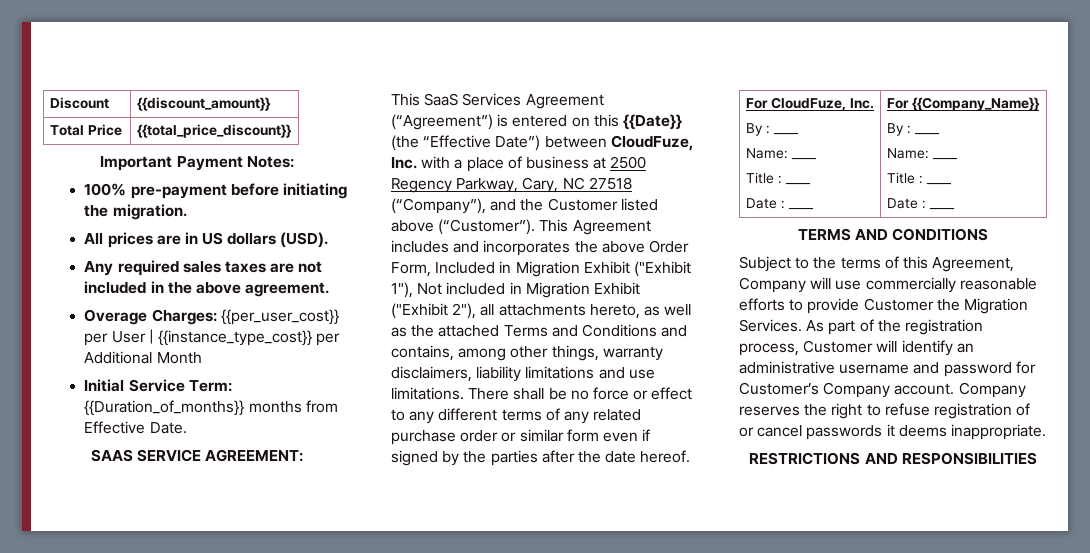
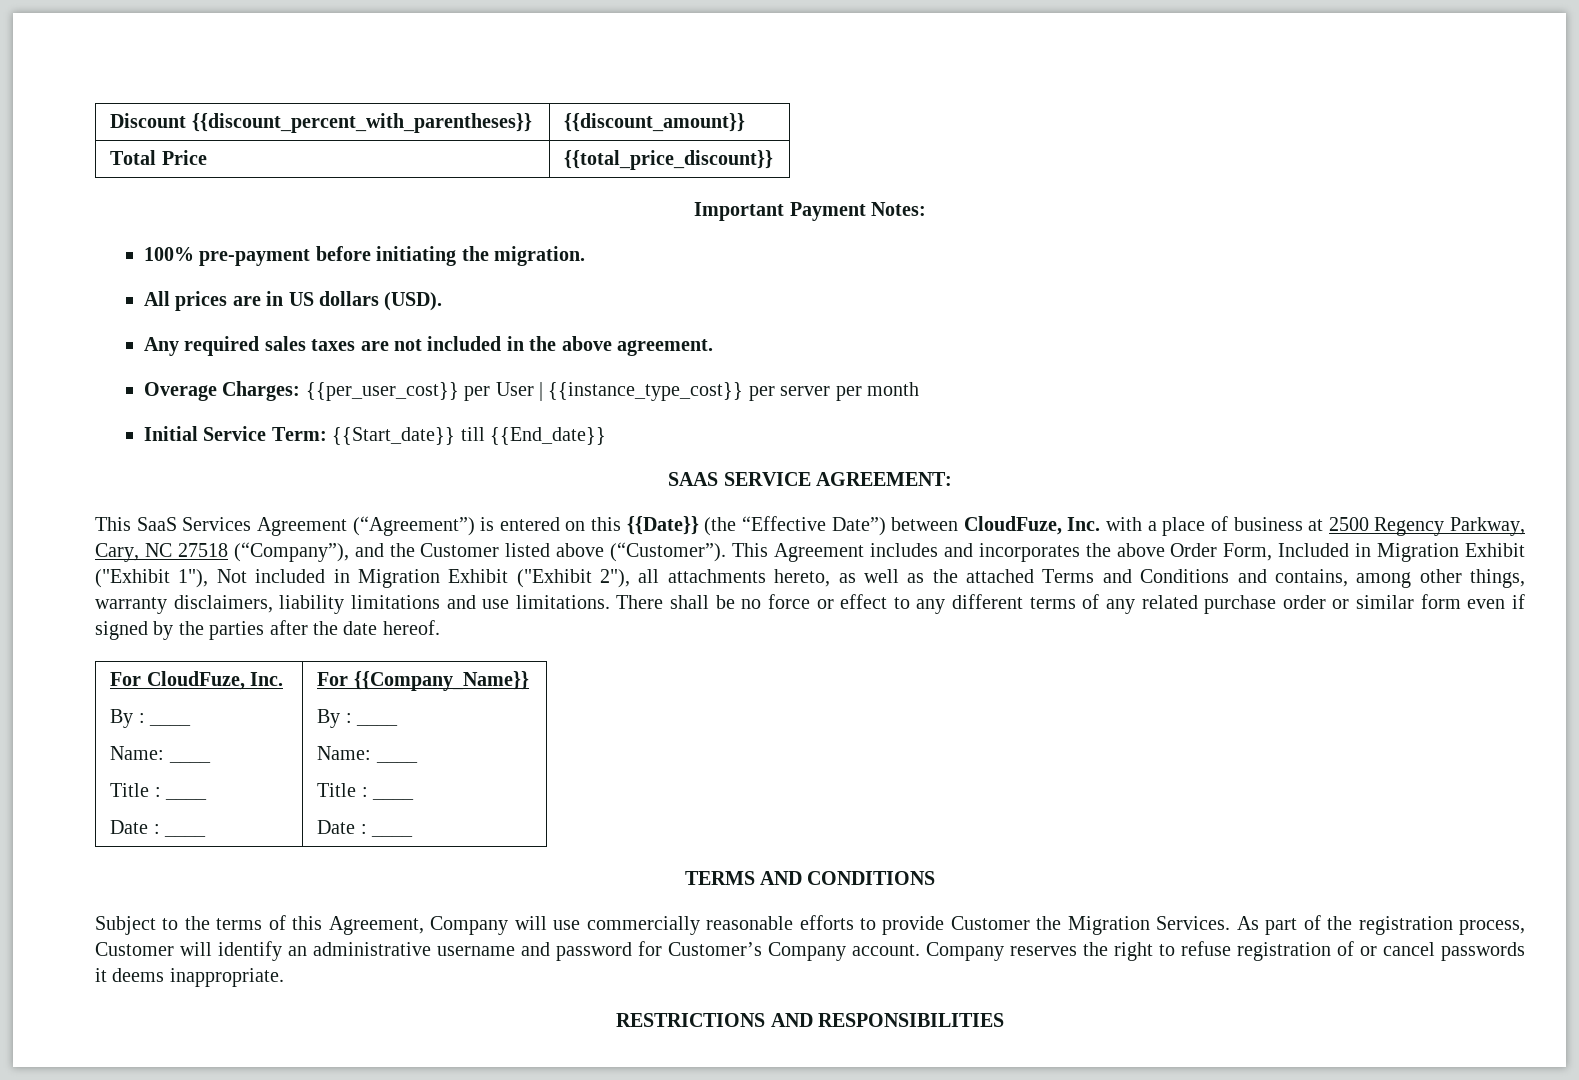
- Discount | {{discount_amount}}
+ Discount {{discount_percent_with_parentheses}} | {{discount_amount}}
- Overage Charges: {{per_user_cost}} per User | {{instance_type_cost}} per Additional Month
+ Overage Charges: {{per_user_cost}} per User | {{instance_type_cost}} per server per month
- Initial Service Term: {{Duration_of_months}} months from Effective Date.
+ Initial Service Term: {{Start_date}} till {{End_date}}

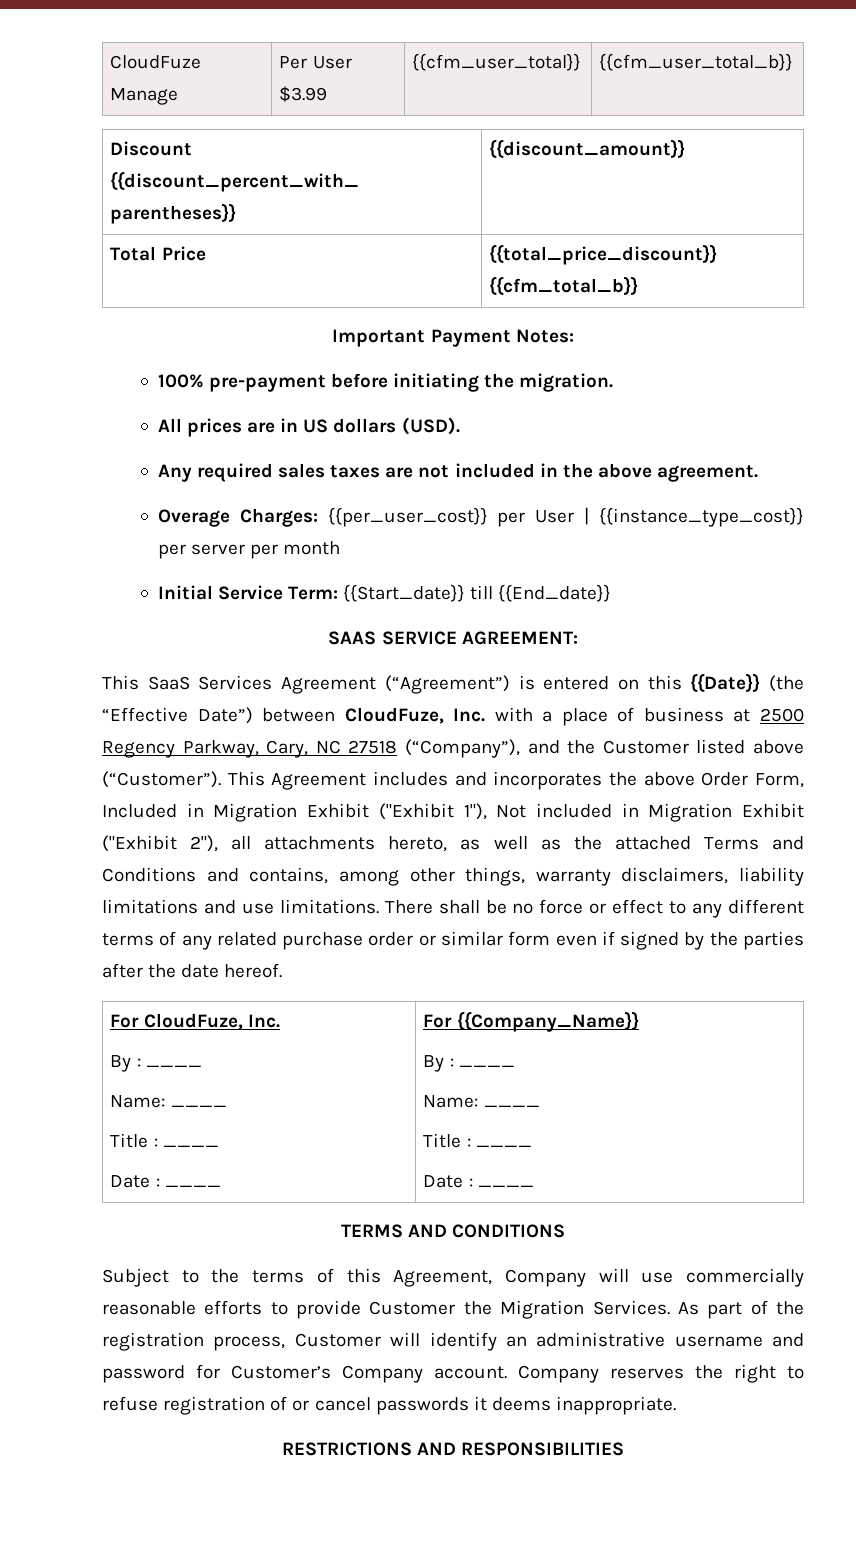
+ CloudFuze Manage | Per User $3.99 | {{cfm_user_total}} | {{cfm_user_total_b}}
- Total Price | {{total_price_discount}}
+ Total Price | {{total_price_discount}} {{cfm_total_b}}

